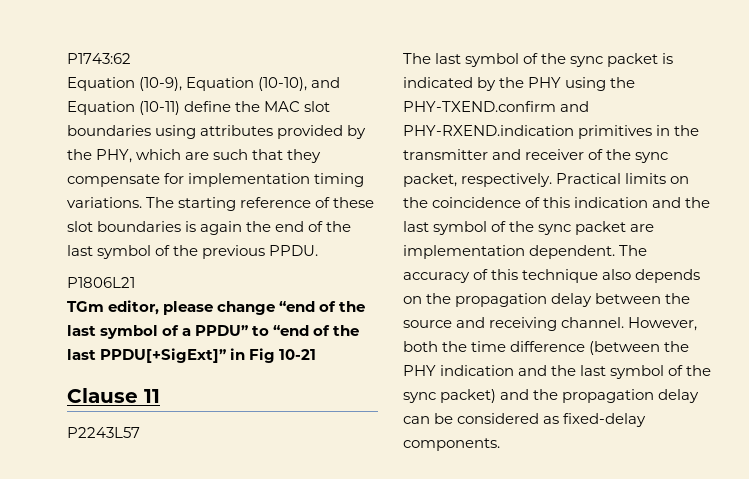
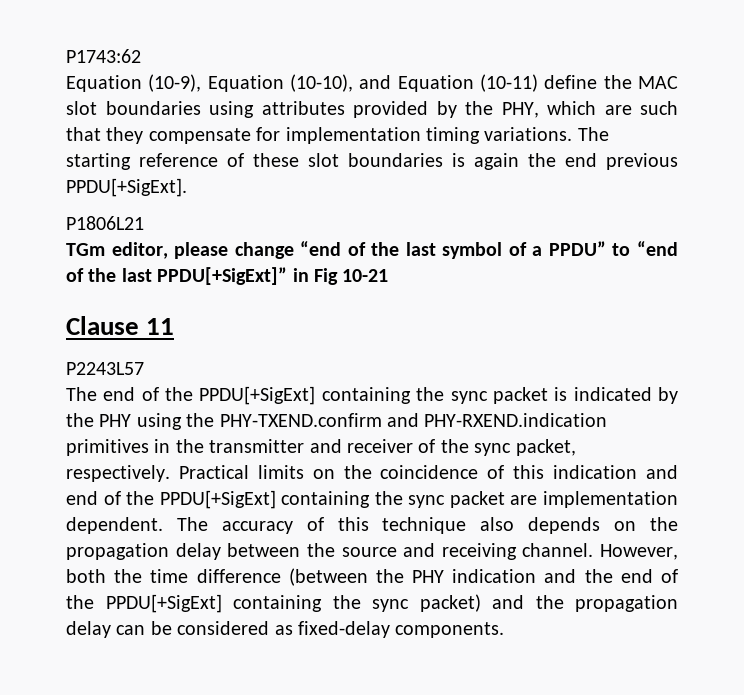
- The starting reference of these slot boundaries is again the end of the last symbol of the previous PPDU.
+ The starting reference of these slot boundaries is again the end previous PPDU[+SigExt].
- The last symbol of the sync packet is indicated by the PHY using the PHY-TXEND.confirm and PHY-RXEND.indication primitives in the transmitter and receiver of the sync packet, respectively.
+ The end of the PPDU[+SigExt] containing the sync packet is indicated by the PHY using the PHY-TXEND.confirm and PHY-RXEND.indication primitives in the transmitter and receiver of the sync packet, respectively.
- Practical limits on the coincidence of this indication and the last symbol of the sync packet are implementation dependent.
+ Practical limits on the coincidence of this indication and end of the PPDU[+SigExt] containing the sync packet are implementation dependent.
- However, both the time difference (between the PHY indication and the last symbol of the sync packet) and the propagation delay can be considered as fixed-delay components.
+ However, both the time difference (between the PHY indication and the end of the PPDU[+SigExt] containing the sync packet) and the propagation delay can be considered as fixed-delay components.

